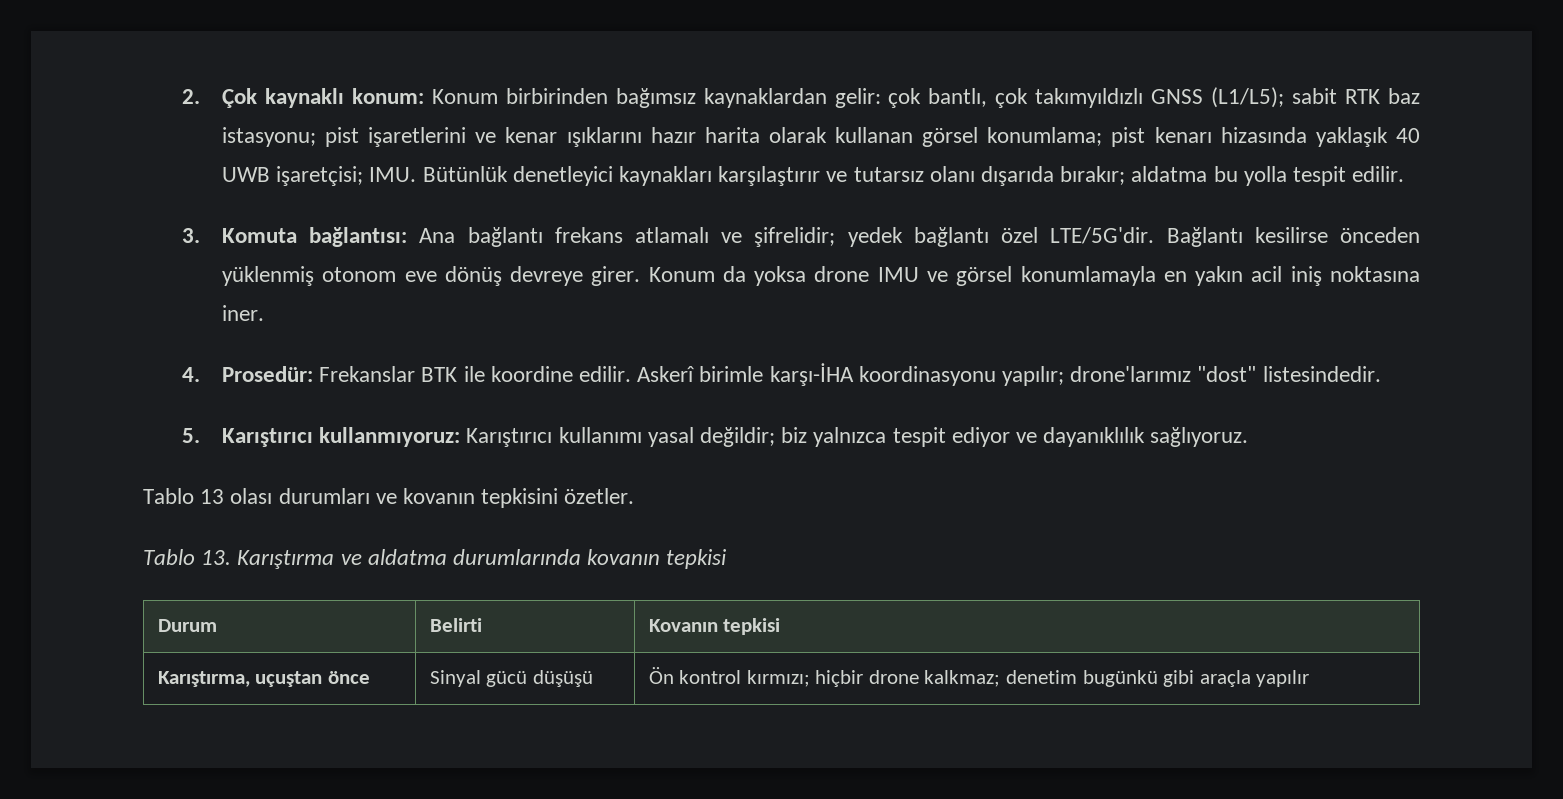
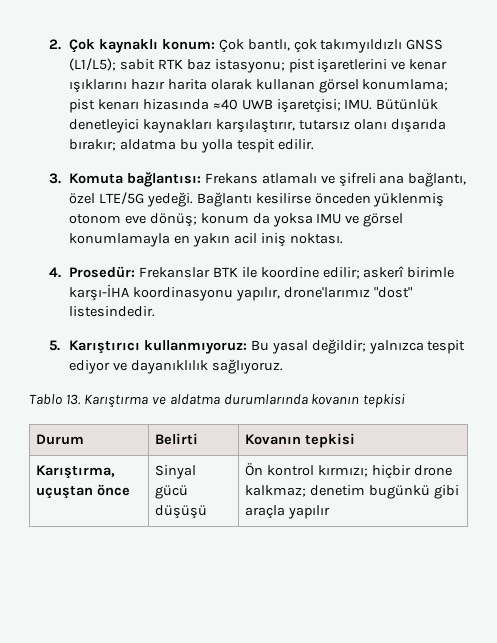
- 2. Çok kaynaklı konum: Konum birbirinden bağımsız kaynaklardan gelir: çok bantlı, çok takımyıldızlı GNSS (L1/L5); sabit RTK baz istasyonu; pist işaretlerini ve kenar ışıklarını hazır harita olarak kullanan görsel konumlama; pist kenarı hizasında yaklaşık 40 UWB işaretçisi; IMU. Bütünlük denetleyici kaynakları karşılaştırır ve tutarsız olanı dışarıda bırakır; aldatma bu yolla tespit edilir.
+ 2. Çok kaynaklı konum: Çok bantlı, çok takımyıldızlı GNSS (L1/L5); sabit RTK baz istasyonu; pist işaretlerini ve kenar ışıklarını hazır harita olarak kullanan görsel konumlama; pist kenarı hizasında ≈40 UWB işaretçisi; IMU. Bütünlük denetleyici kaynakları karşılaştırır, tutarsız olanı dışarıda bırakır; aldatma bu yolla tespit edilir.
- 3. Komuta bağlantısı: Ana bağlantı frekans atlamalı ve şifrelidir; yedek bağlantı özel LTE/5G'dir.
+ 3. Komuta bağlantısı: Frekans atlamalı ve şifreli ana bağlantı, özel LTE/5G yedeği.
- Bağlantı kesilirse önceden yüklenmiş otonom eve dönüş devreye girer. Konum da yoksa drone IMU ve görsel konumlamayla en yakın acil iniş noktasına iner.
+ Bağlantı kesilirse önceden yüklenmiş otonom eve dönüş; konum da yoksa IMU ve görsel konumlamayla en yakın acil iniş noktası.
- 4. Prosedür: Frekanslar BTK ile koordine edilir. Askerî birimle karşı-İHA koordinasyonu yapılır; drone'larımız "dost" listesindedir.
+ 4. Prosedür: Frekanslar BTK ile koordine edilir; askerî birimle karşı-İHA koordinasyonu yapılır, drone'larımız "dost" listesindedir.
- 5. Karıştırıcı kullanmıyoruz: Karıştırıcı kullanımı yasal değildir; biz yalnızca tespit ediyor ve dayanıklılık sağlıyoruz.
+ 5. Karıştırıcı kullanmıyoruz: Bu yasal değildir; yalnızca tespit ediyor ve dayanıklılık sağlıyoruz.
- Tablo 13 olası durumları ve kovanın tepkisini özetler.

